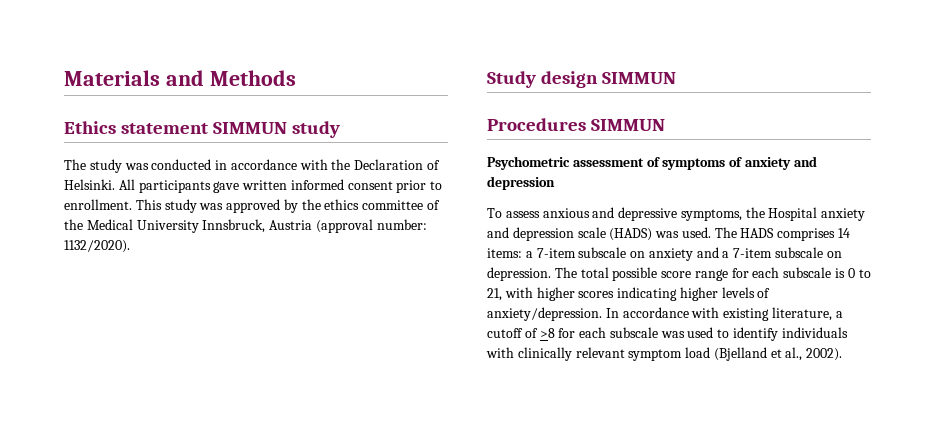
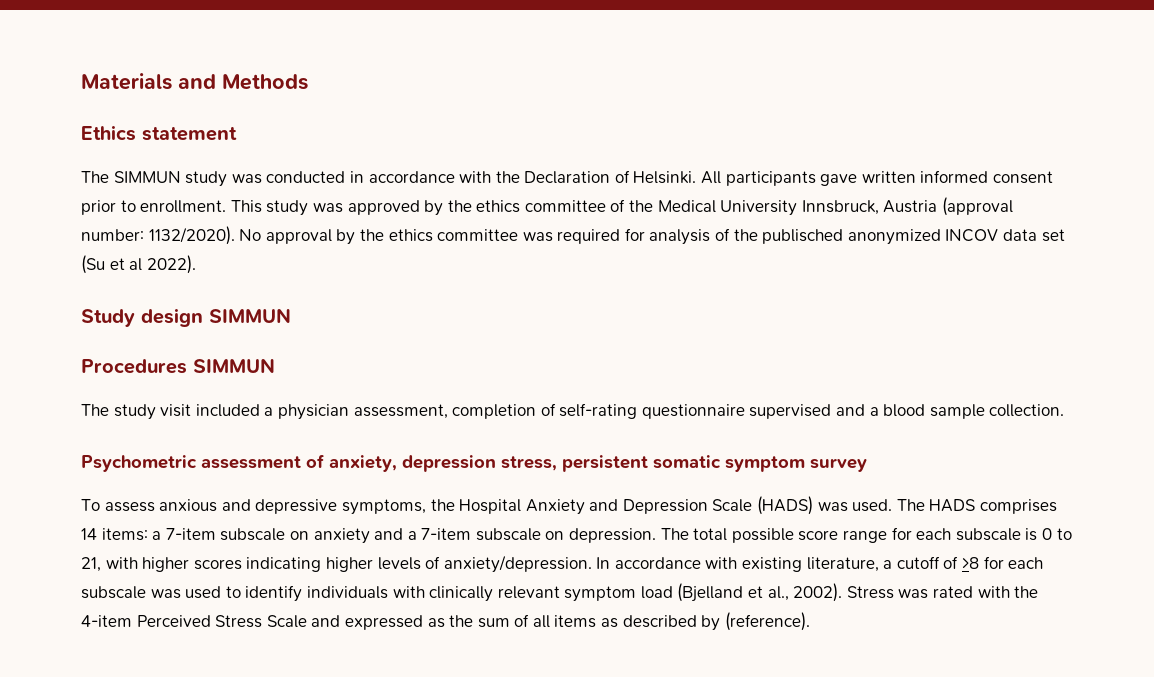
- Ethics statement SIMMUN study
- The study was conducted in accordance with the Declaration of Helsinki.
+ Ethics statement
+ The SIMMUN study was conducted in accordance with the Declaration of Helsinki.
+ No approval by the ethics committee was required for analysis of the publisched anonymized INCOV data set (Su et al 2022).
- Psychometric assessment of symptoms of anxiety and depression
+ The study visit included a physician assessment, completion of self-rating questionnaire supervised and a blood sample collection.
+ Psychometric assessment of anxiety, depression stress, persistent somatic symptom survey
- To assess anxious and depressive symptoms, the Hospital anxiety and depression scale (HADS) was used.
+ To assess anxious and depressive symptoms, the Hospital Anxiety and Depression Scale (HADS) was used.
+ Stress was rated with the 4-item Perceived Stress Scale and expressed as the sum of all items as described by (reference).

